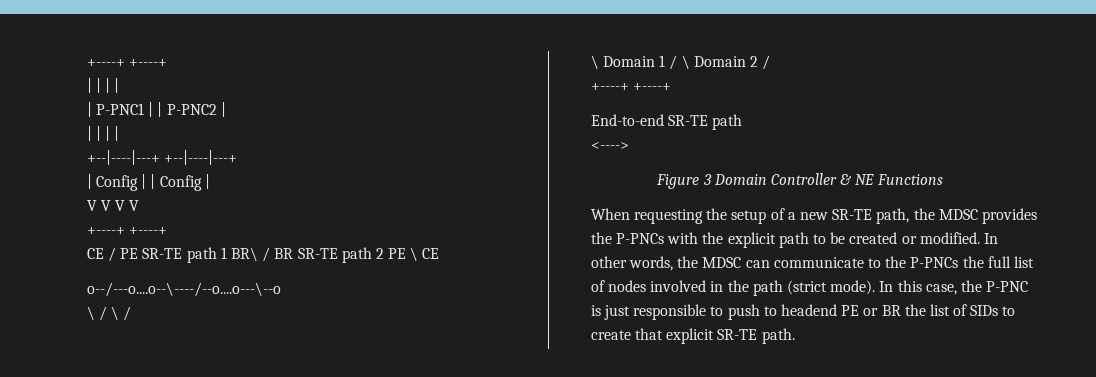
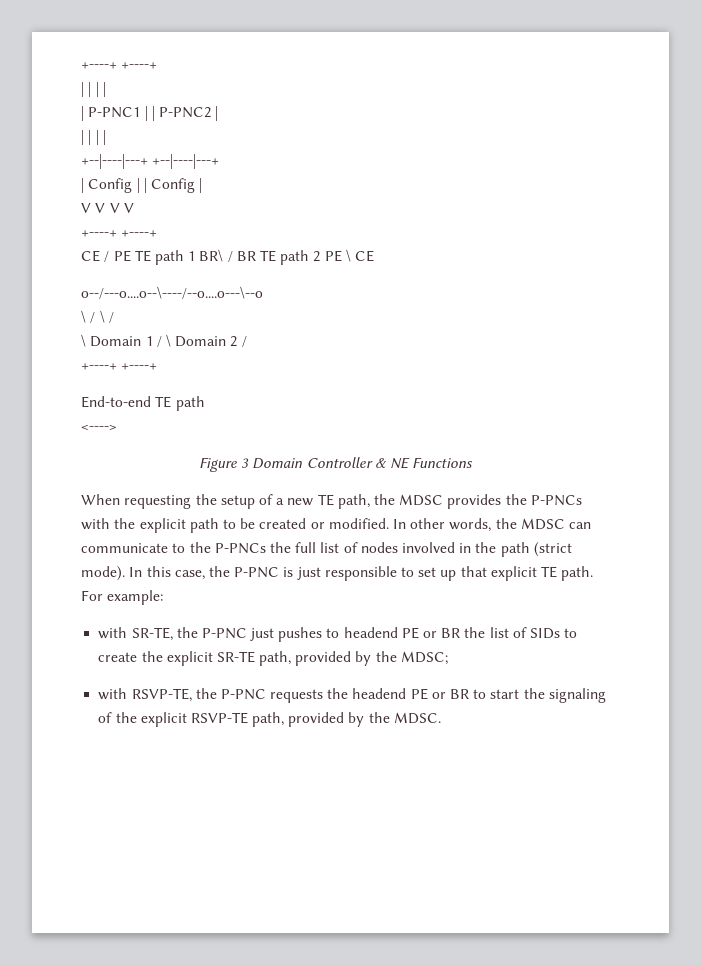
- CE / PE SR-TE path 1 BR\ / BR SR-TE path 2 PE \ CE
+ CE / PE TE path 1 BR\ / BR TE path 2 PE \ CE
- End-to-end SR-TE path
+ End-to-end TE path
- When requesting the setup of a new SR-TE path, the MDSC provides the P-PNCs with the explicit path to be created or modified.
+ When requesting the setup of a new TE path, the MDSC provides the P-PNCs with the explicit path to be created or modified.
- In this case, the P-PNC is just responsible to push to headend PE or BR the list of SIDs to create that explicit SR-TE path.
+ In this case, the P-PNC is just responsible to set up that explicit TE path. For example:
+ with SR-TE, the P-PNC just pushes to headend PE or BR the list of SIDs to create the explicit SR-TE path, provided by the MDSC;
+ with RSVP-TE, the P-PNC requests the headend PE or BR to start the signaling of the explicit RSVP-TE path, provided by the MDSC.

